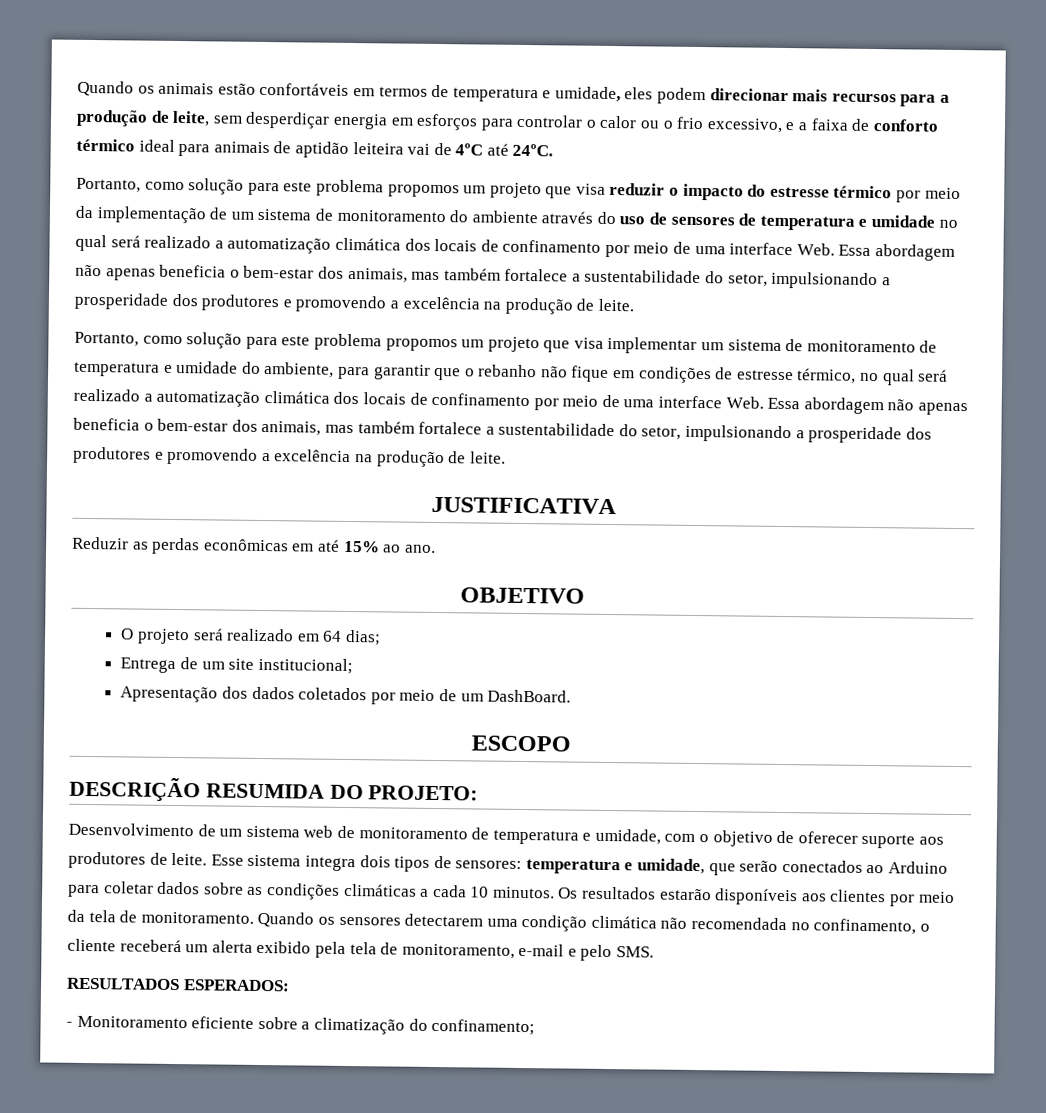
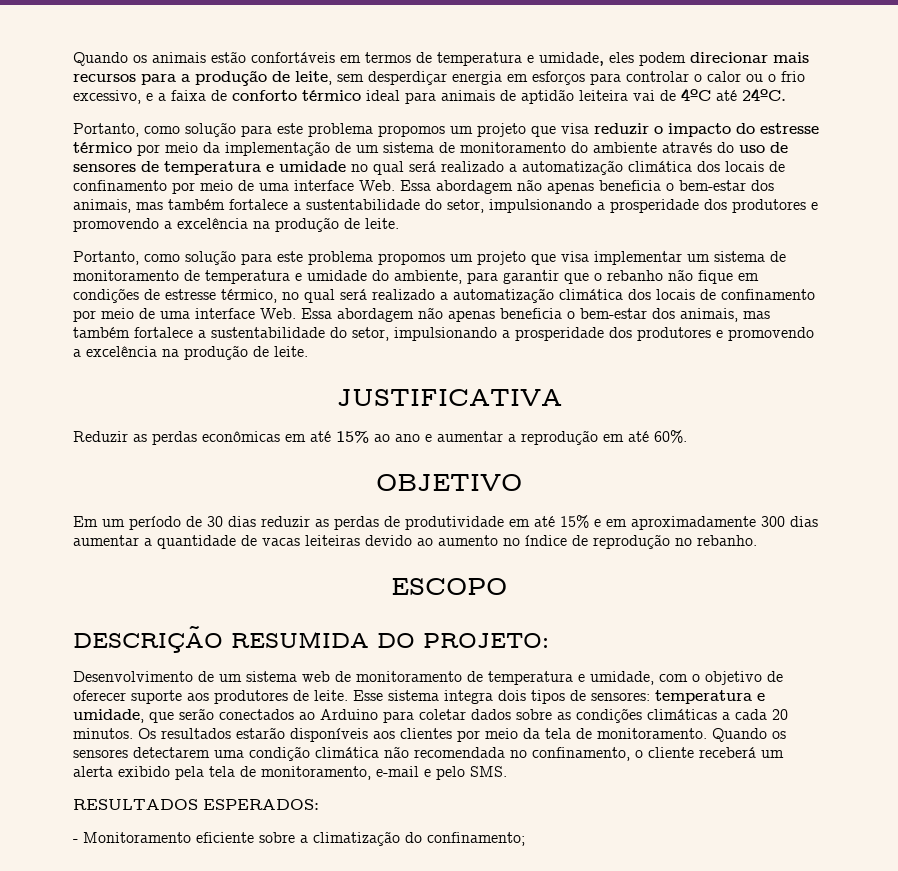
- Reduzir as perdas econômicas em até 15% ao ano.
+ Reduzir as perdas econômicas em até 15% ao ano e aumentar a reprodução em até 60%.
  OBJETIVO
- O projeto será realizado em 64 dias;
- Entrega de um site institucional;
- Apresentação dos dados coletados por meio de um DashBoard.
+ Em um período de 30 dias reduzir as perdas de produtividade em até 15% e em aproximadamente 300 dias aumentar a quantidade de vacas leiteiras devido ao aumento no índice de reprodução no rebanho.
- Esse sistema integra dois tipos de sensores: temperatura e umidade, que serão conectados ao Arduino para coletar dados sobre as condições climáticas a cada 10 minutos.
+ Esse sistema integra dois tipos de sensores: temperatura e umidade, que serão conectados ao Arduino para coletar dados sobre as condições climáticas a cada 20 minutos.

